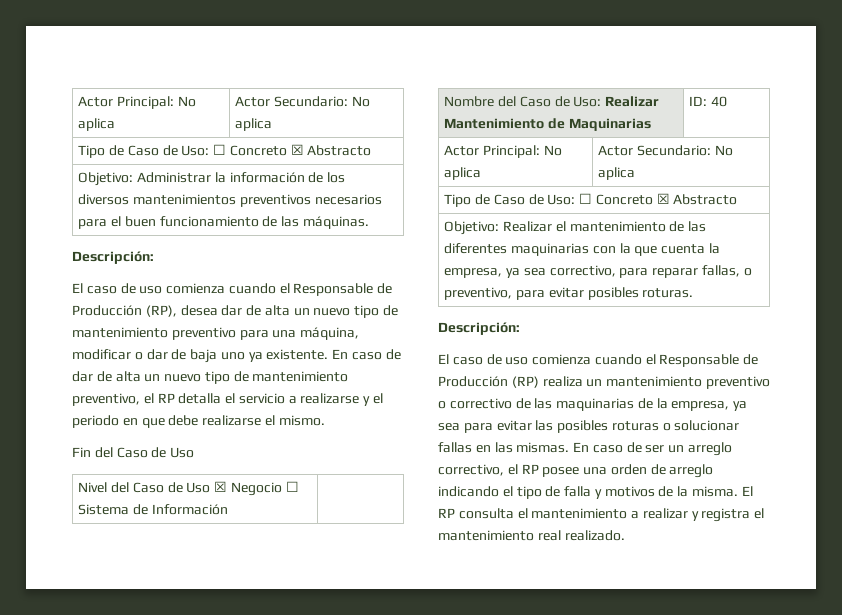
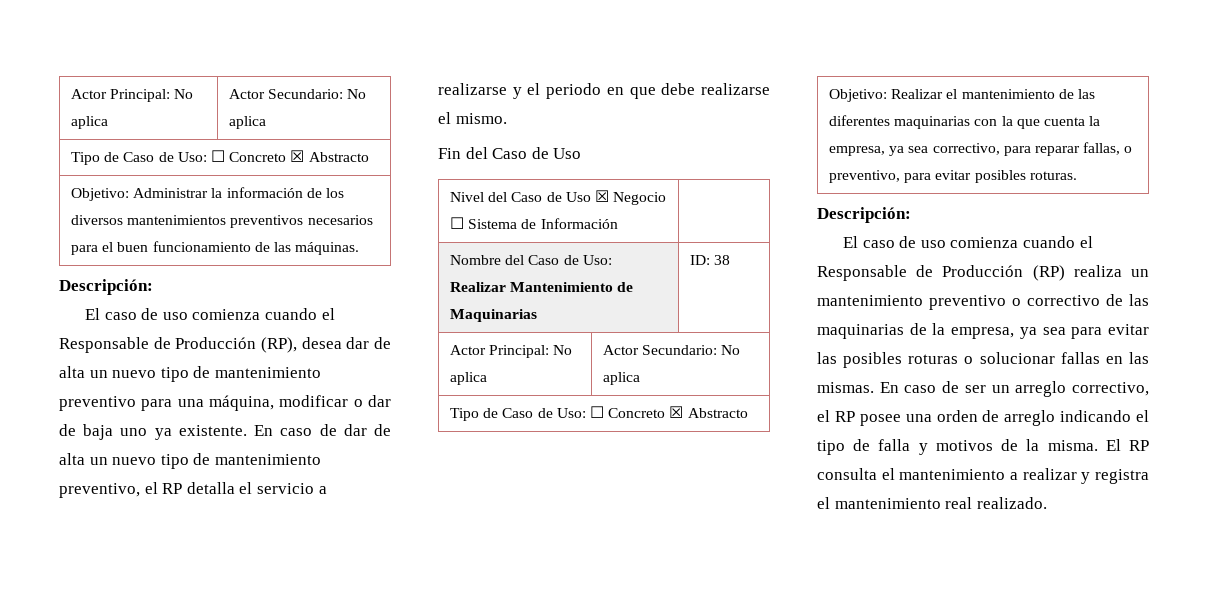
- Nombre del Caso de Uso: Realizar Mantenimiento de Maquinarias | ID: 40
+ Nombre del Caso de Uso: Realizar Mantenimiento de Maquinarias | ID: 38

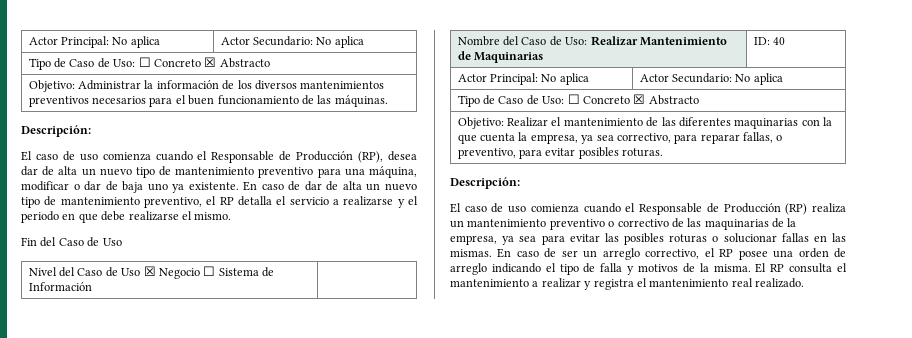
- Nombre del Caso de Uso: Realizar Mantenimiento de Maquinarias | ID: 38
+ Nombre del Caso de Uso: Realizar Mantenimiento de Maquinarias | ID: 40

